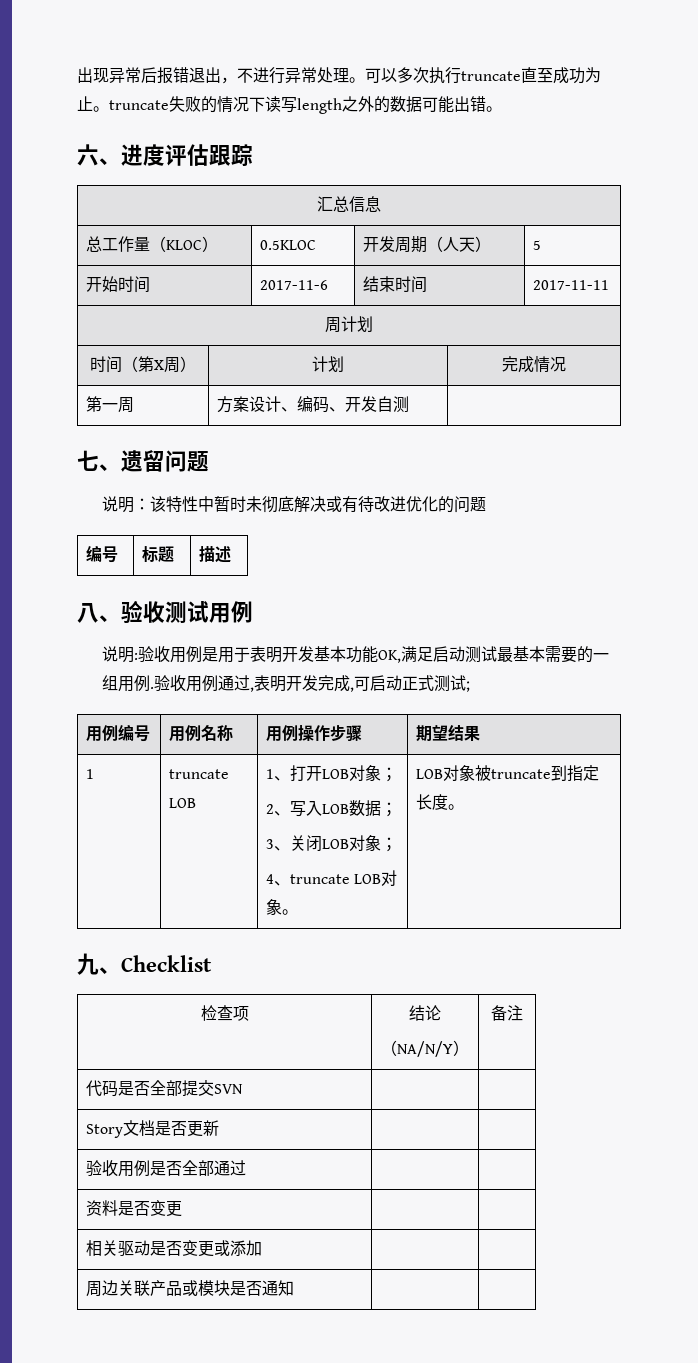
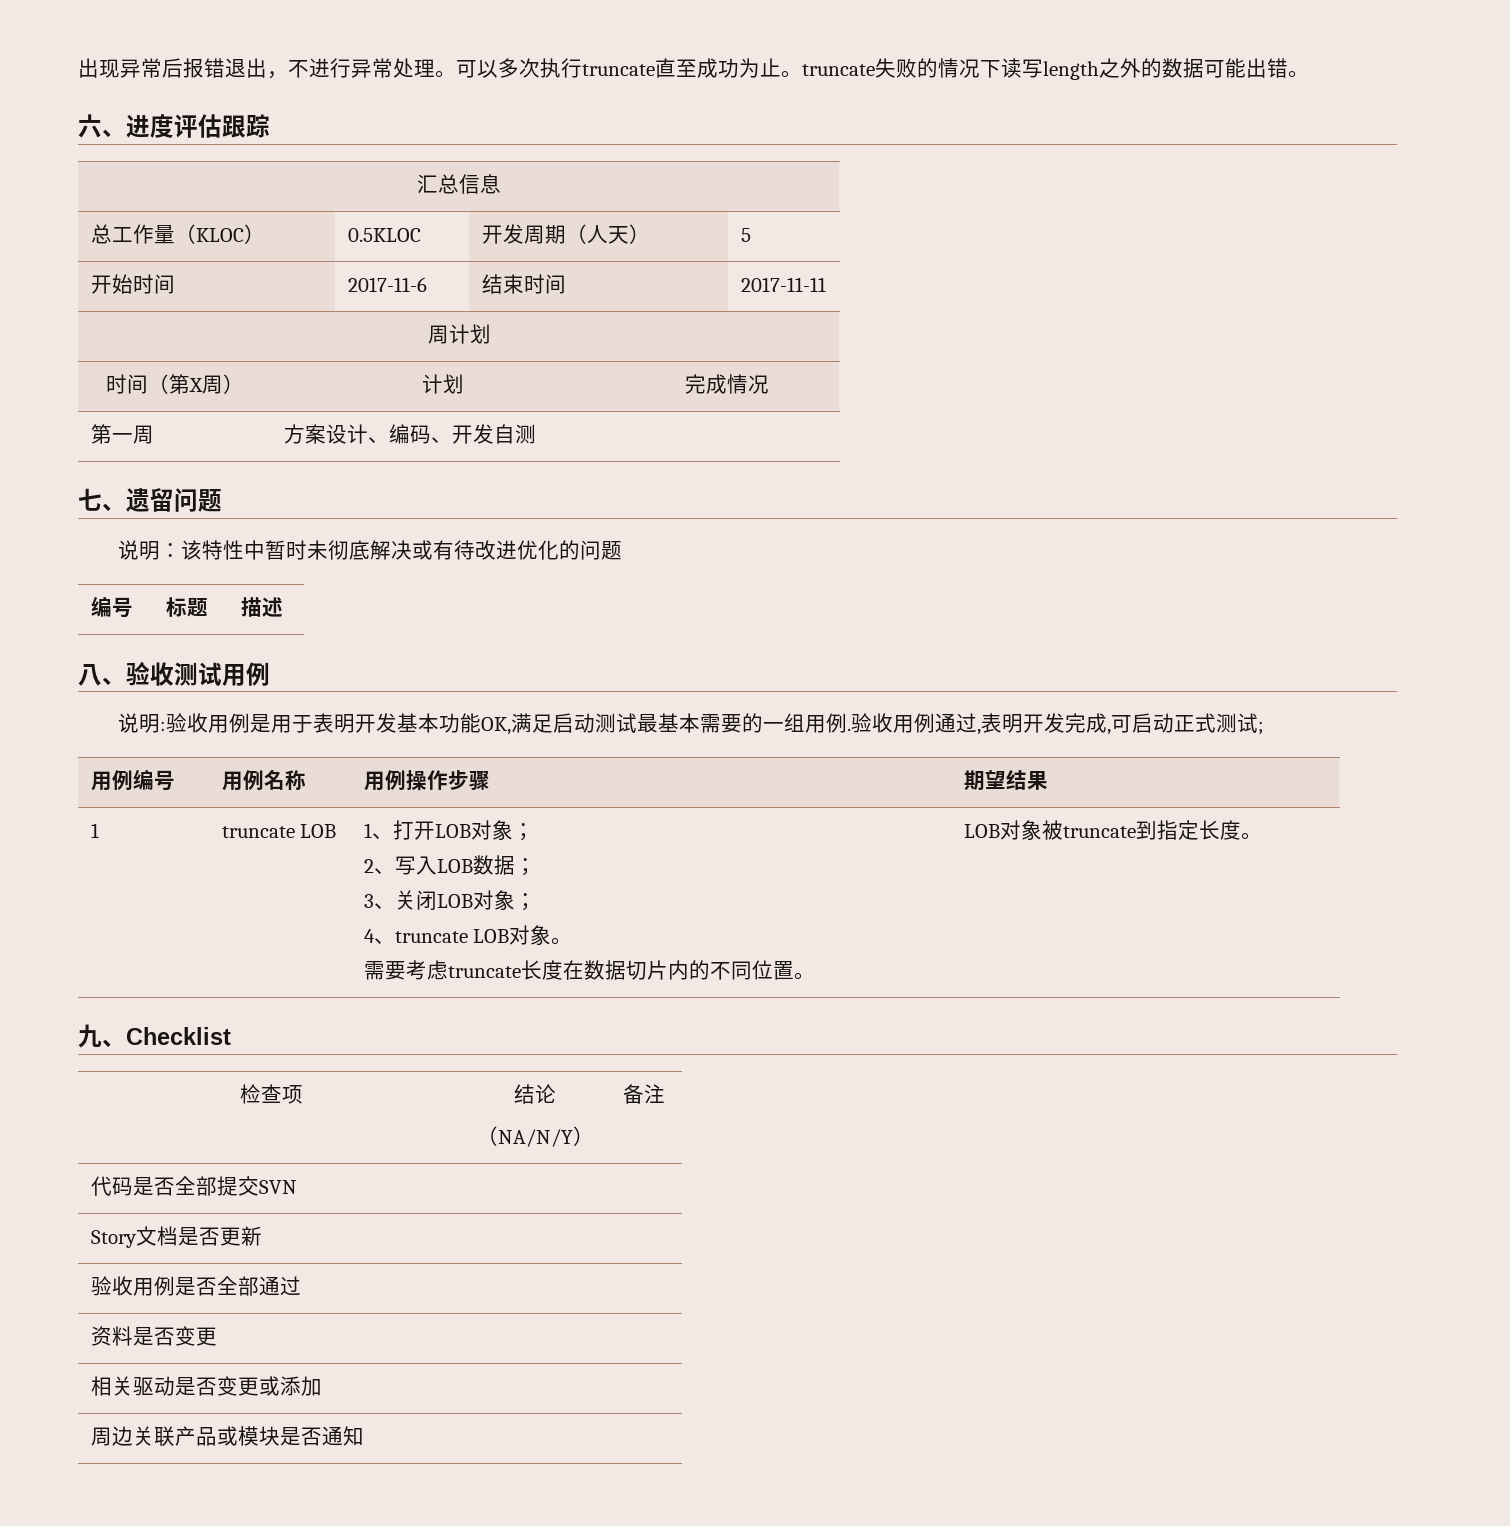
  1 | truncate LOB | 1、打开LOB对象；
  2、写入LOB数据；
  3、关闭LOB对象；
- 4、truncate LOB对象。 | LOB对象被truncate到指定长度。
+ 4、truncate LOB对象。
+ 需要考虑truncate长度在数据切片内的不同位置。 | LOB对象被truncate到指定长度。

